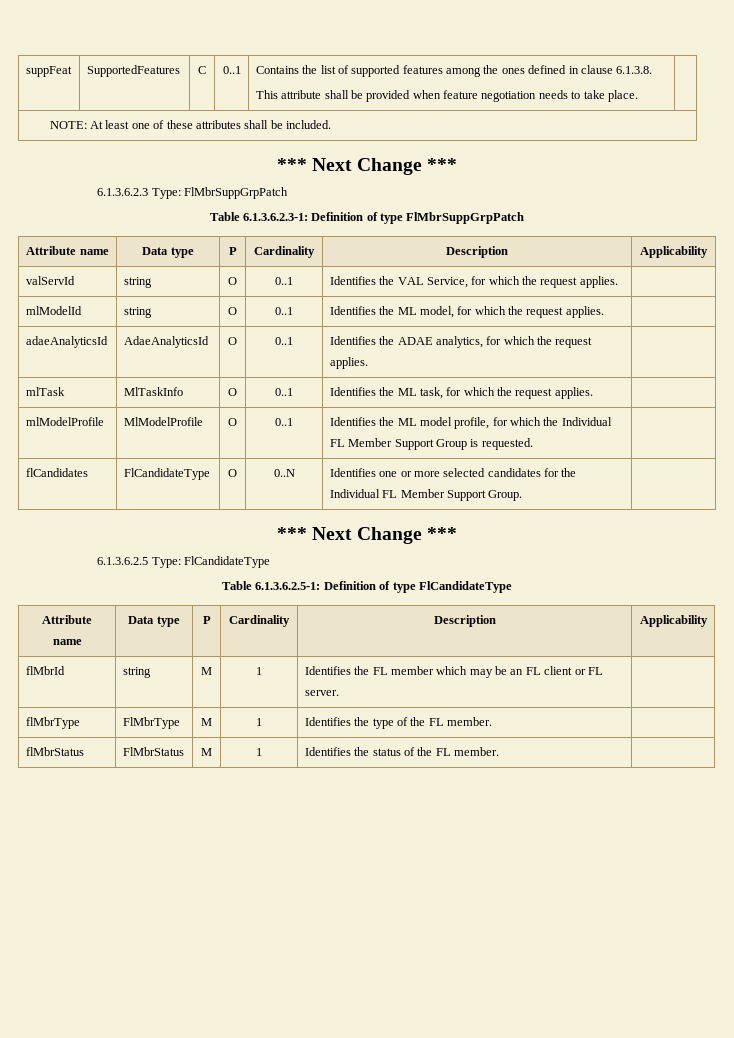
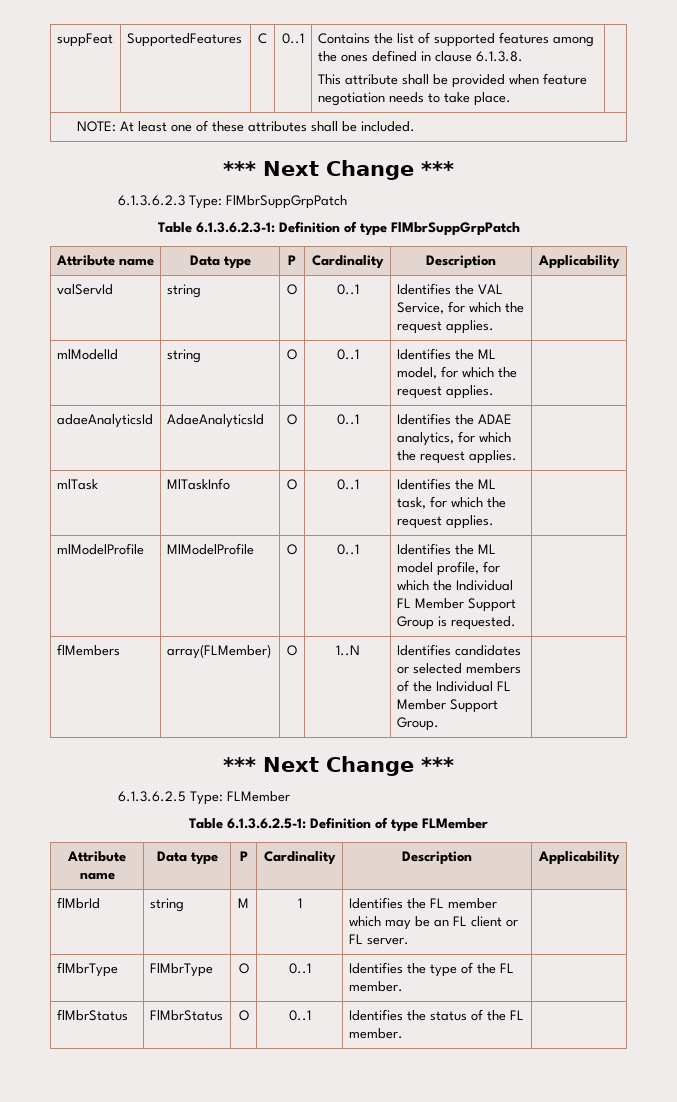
- flCandidates | FlCandidateType | O | 0..N | Identifies one or more selected candidates for the Individual FL Member Support Group. |
+ flMembers | array(FLMember) | O | 1..N | Identifies candidates or selected members of the Individual FL Member Support Group. |
- 6.1.3.6.2.5 Type: FlCandidateType
+ 6.1.3.6.2.5 Type: FLMember
- Table 6.1.3.6.2.5-1: Definition of type FlCandidateType
+ Table 6.1.3.6.2.5-1: Definition of type FLMember
- flMbrType | FlMbrType | M | 1 | Identifies the type of the FL member. |
+ flMbrType | FlMbrType | O | 0..1 | Identifies the type of the FL member. |
- flMbrStatus | FlMbrStatus | M | 1 | Identifies the status of the FL member. |
+ flMbrStatus | FlMbrStatus | O | 0..1 | Identifies the status of the FL member. |

